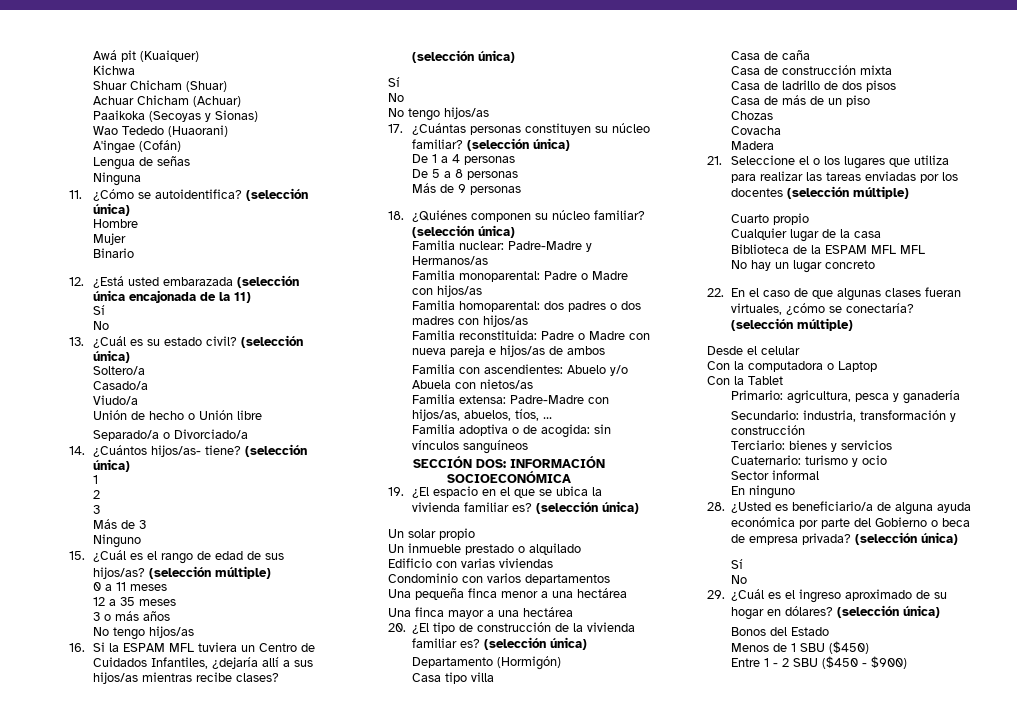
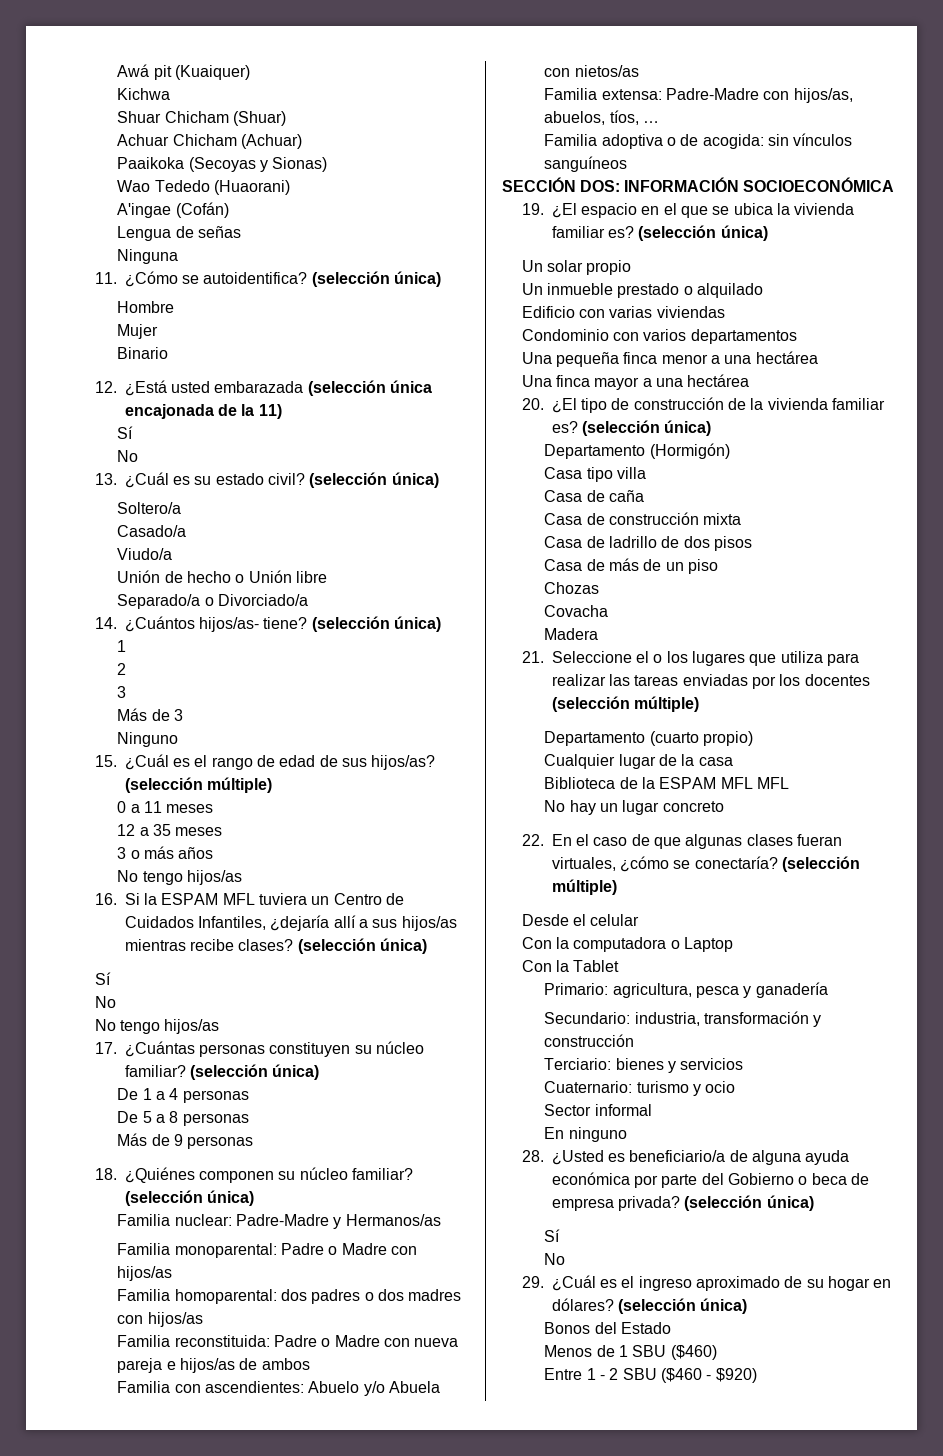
- Cuarto propio
+ Departamento (cuarto propio)
- Menos de 1 SBU ($450)
+ Menos de 1 SBU ($460)
- Entre 1 - 2 SBU ($450 - $900)
+ Entre 1 - 2 SBU ($460 - $920)

